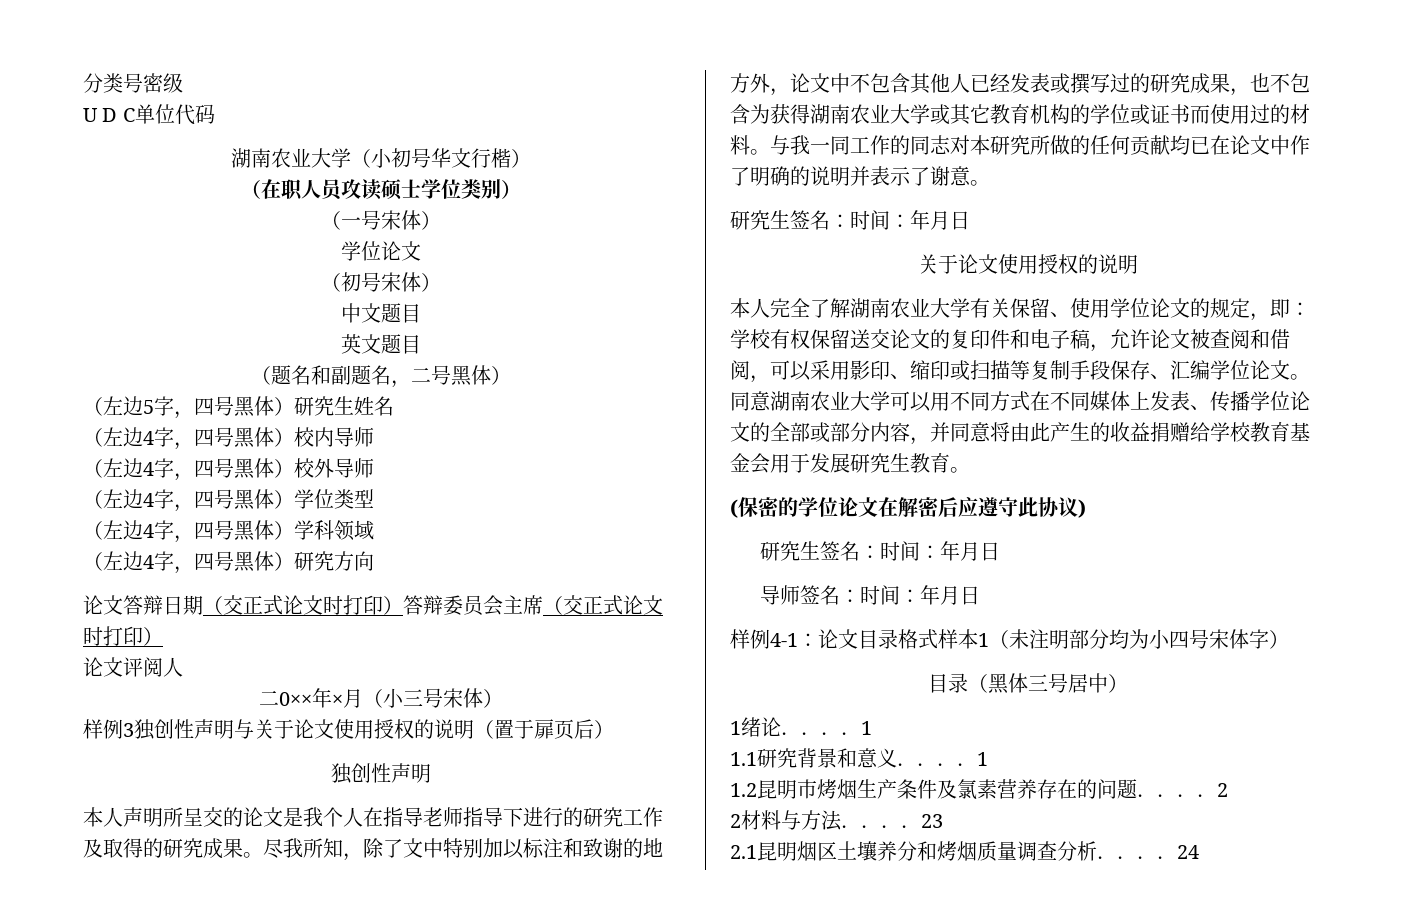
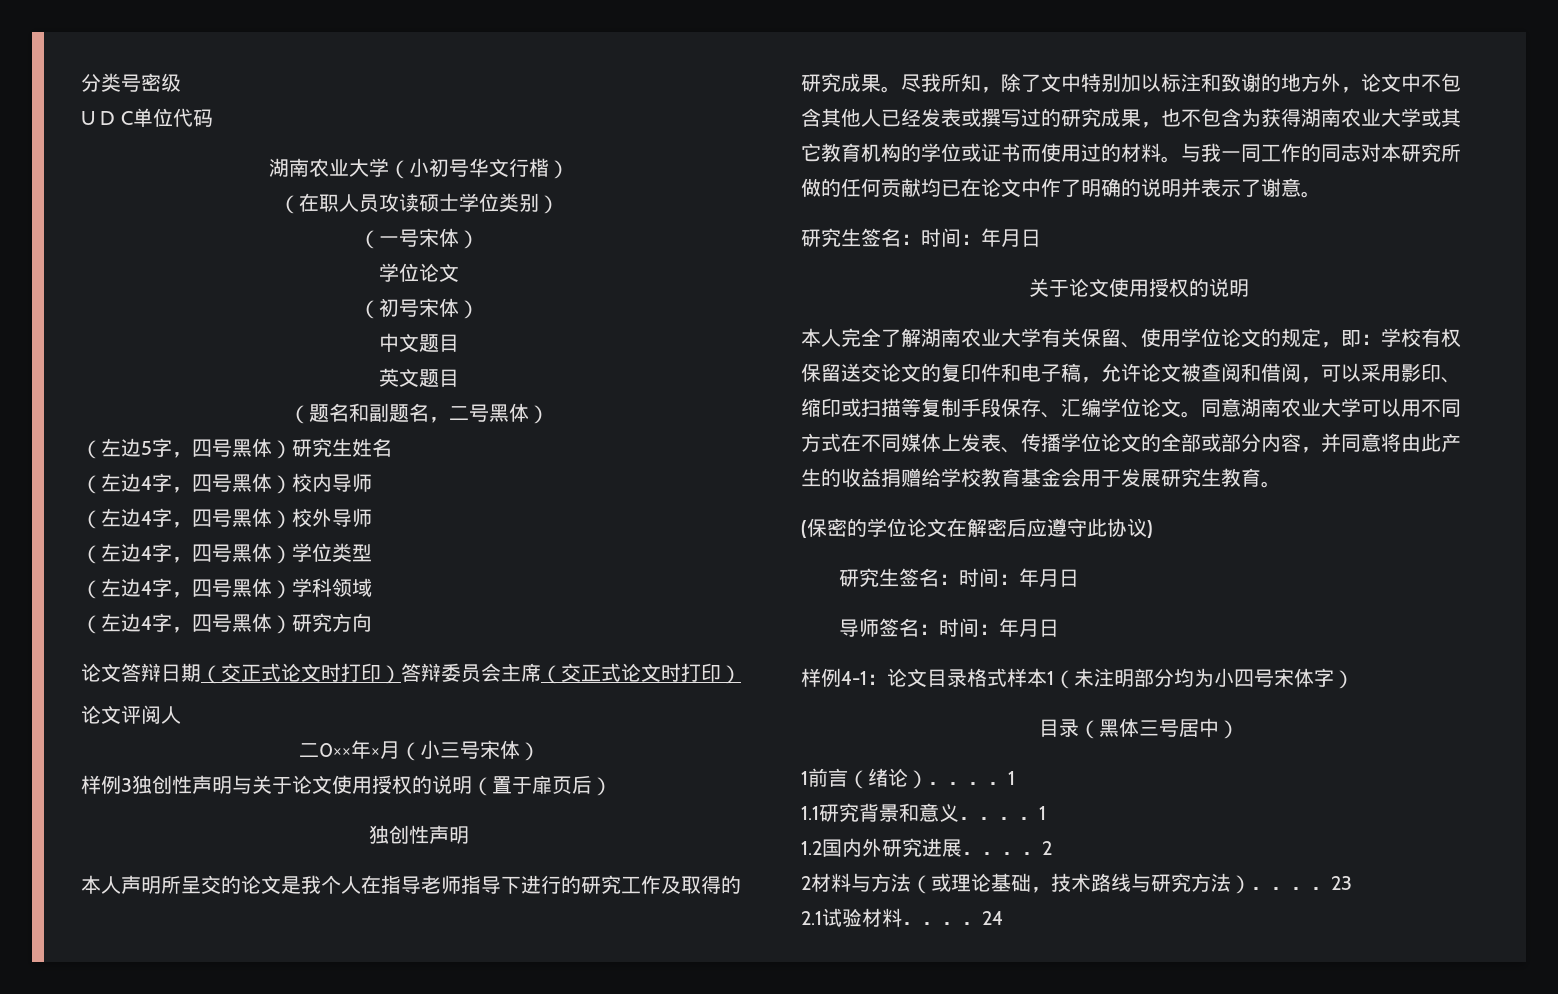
- 1绪论．．．．1
+ 1前言（绪论）．．．．1
- 1.2昆明市烤烟生产条件及氯素营养存在的问题．．．．2
+ 1.2国内外研究进展．．．．2
- 2材料与方法．．．．23
- 2.1昆明烟区土壤养分和烤烟质量调查分析．．．．24
+ 2材料与方法（或理论基础，技术路线与研究方法）．．．．23
+ 2.1试验材料．．．．24

